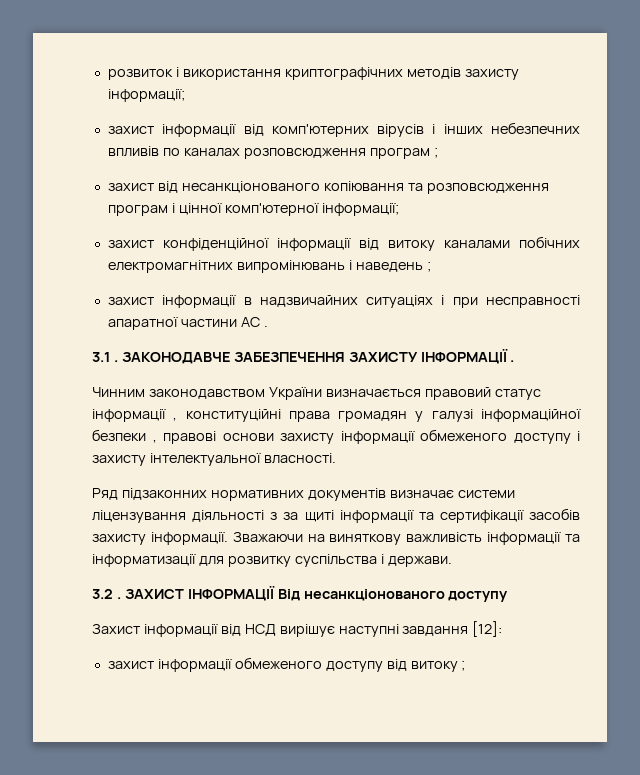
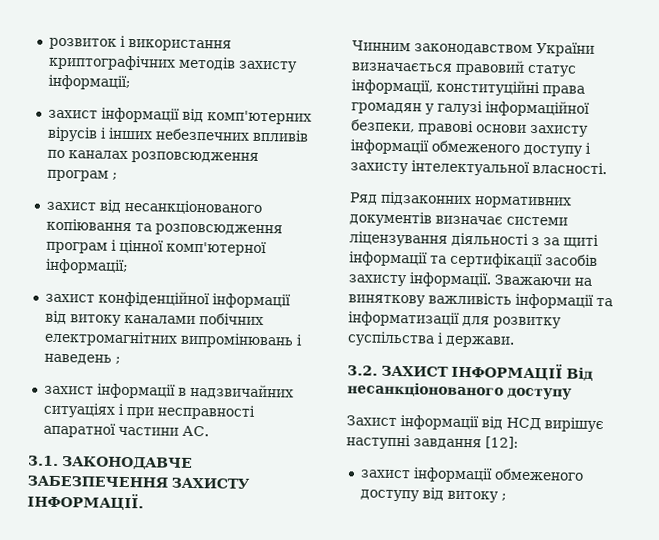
- захист інформації в надзвичайних ситуаціях і при несправності апаратної частини АС .
- 3.1 . ЗАКОНОДАВЧЕ ЗАБЕЗПЕЧЕННЯ ЗАХИСТУ ІНФОРМАЦІЇ .
+ захист інформації в надзвичайних ситуаціях і при несправності апаратної частини АС.
+ 3.1. ЗАКОНОДАВЧЕ ЗАБЕЗПЕЧЕННЯ ЗАХИСТУ ІНФОРМАЦІЇ.
- Чинним законодавством України визначається правовий статус інформації , конституційні права громадян у галузі інформаційної безпеки , правові основи захисту інформації обмеженого доступу і захисту інтелектуальної власності.
+ Чинним законодавством України визначається правовий статус інформації, конституційні права громадян у галузі інформаційної безпеки, правові основи захисту інформації обмеженого доступу і захисту інтелектуальної власності.
- 3.2 . ЗАХИСТ ІНФОРМАЦІЇ Від несанкціонованого доступу
+ 3.2. ЗАХИСТ ІНФОРМАЦІЇ Від несанкціонованого доступу

